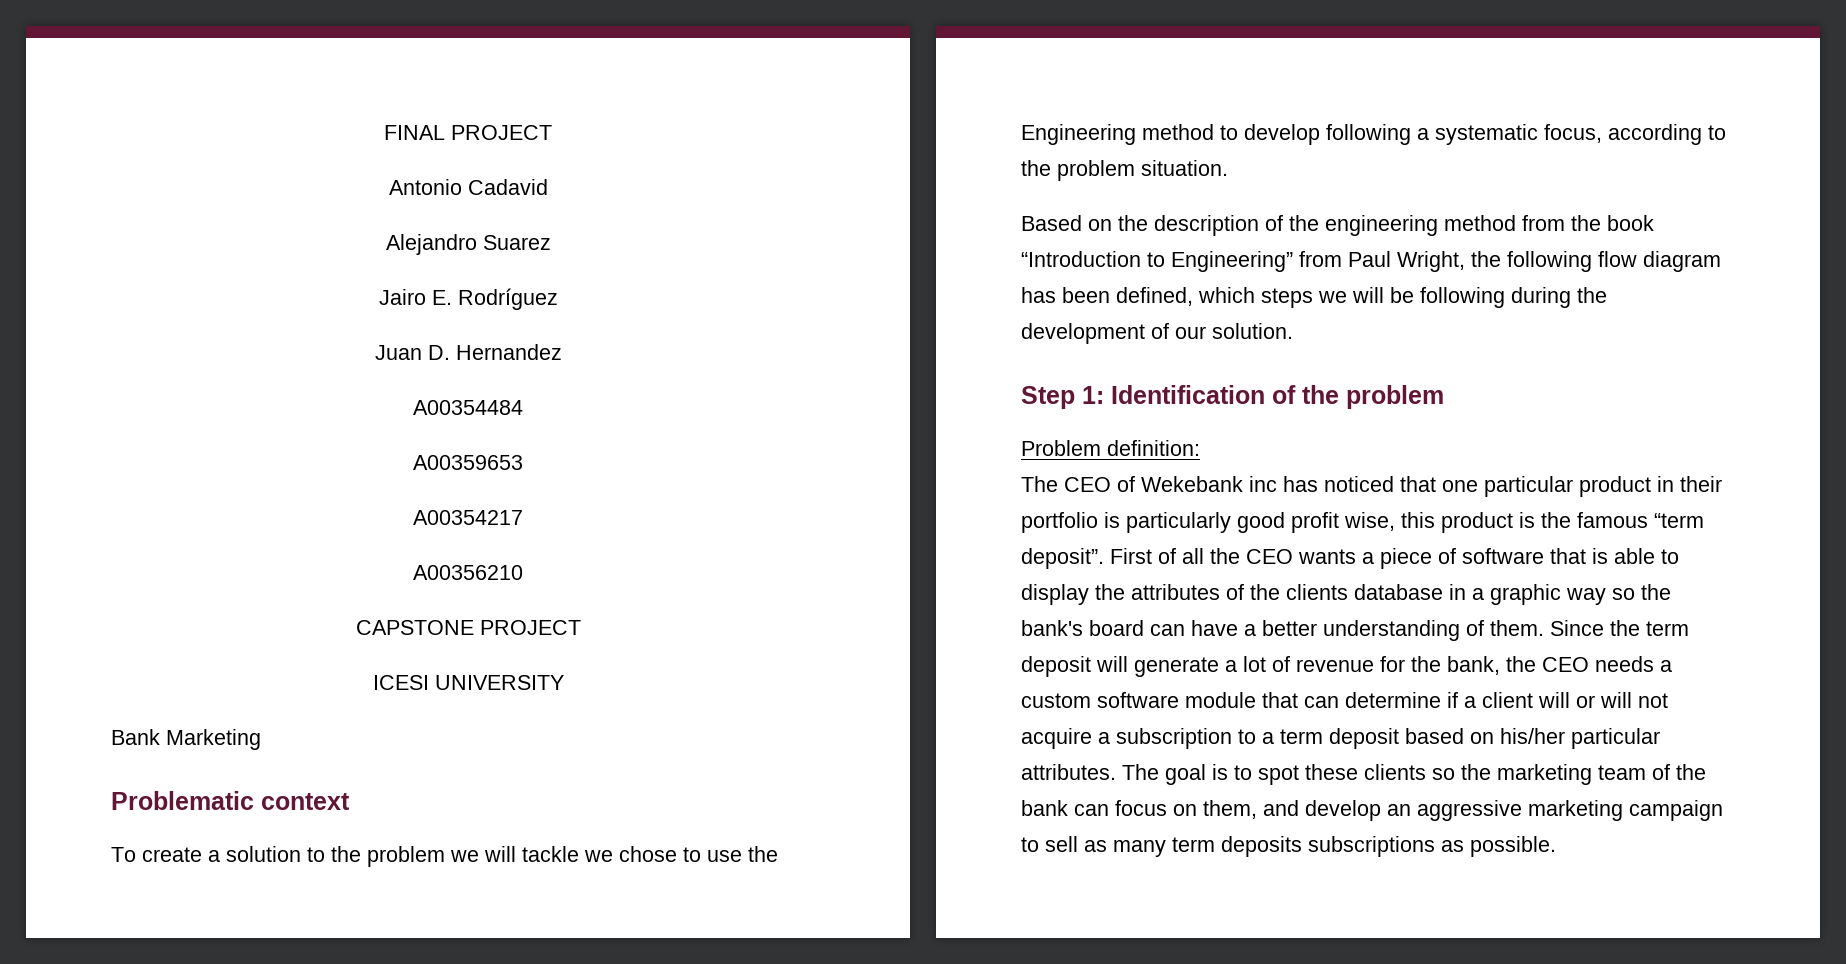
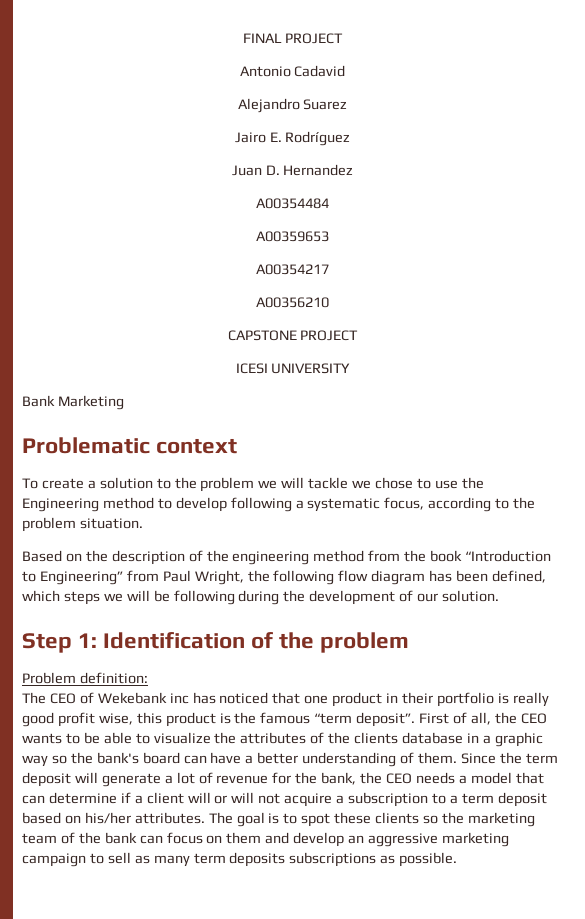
- The CEO of Wekebank inc has noticed that one particular product in their portfolio is particularly good profit wise, this product is the famous “term deposit”.
+ The CEO of Wekebank inc has noticed that one product in their portfolio is really good profit wise, this product is the famous “term deposit”.
- First of all the CEO wants a piece of software that is able to display the attributes of the clients database in a graphic way so the bank's board can have a better understanding of them.
+ First of all, the CEO wants to be able to visualize the attributes of the clients database in a graphic way so the bank's board can have a better understanding of them.
- Since the term deposit will generate a lot of revenue for the bank, the CEO needs a custom software module that can determine if a client will or will not acquire a subscription to a term deposit based on his/her particular attributes.
+ Since the term deposit will generate a lot of revenue for the bank, the CEO needs a model that can determine if a client will or will not acquire a subscription to a term deposit based on his/her attributes.
- The goal is to spot these clients so the marketing team of the bank can focus on them, and develop an aggressive marketing campaign to sell as many term deposits subscriptions as possible.
+ The goal is to spot these clients so the marketing team of the bank can focus on them and develop an aggressive marketing campaign to sell as many term deposits subscriptions as possible.

